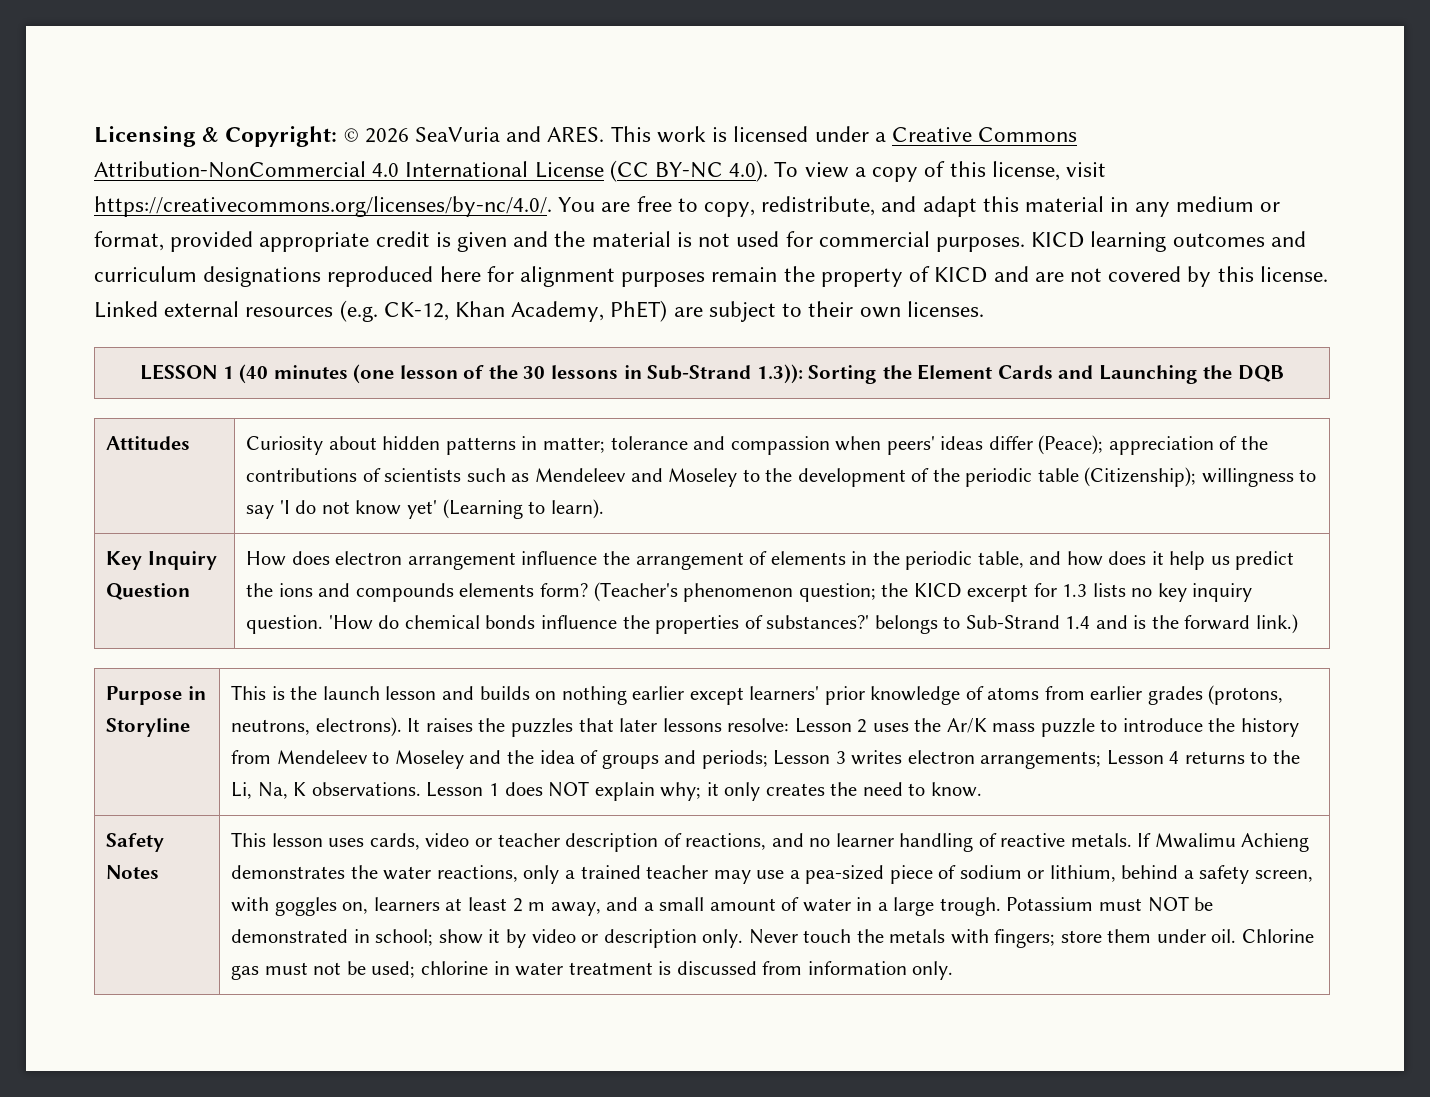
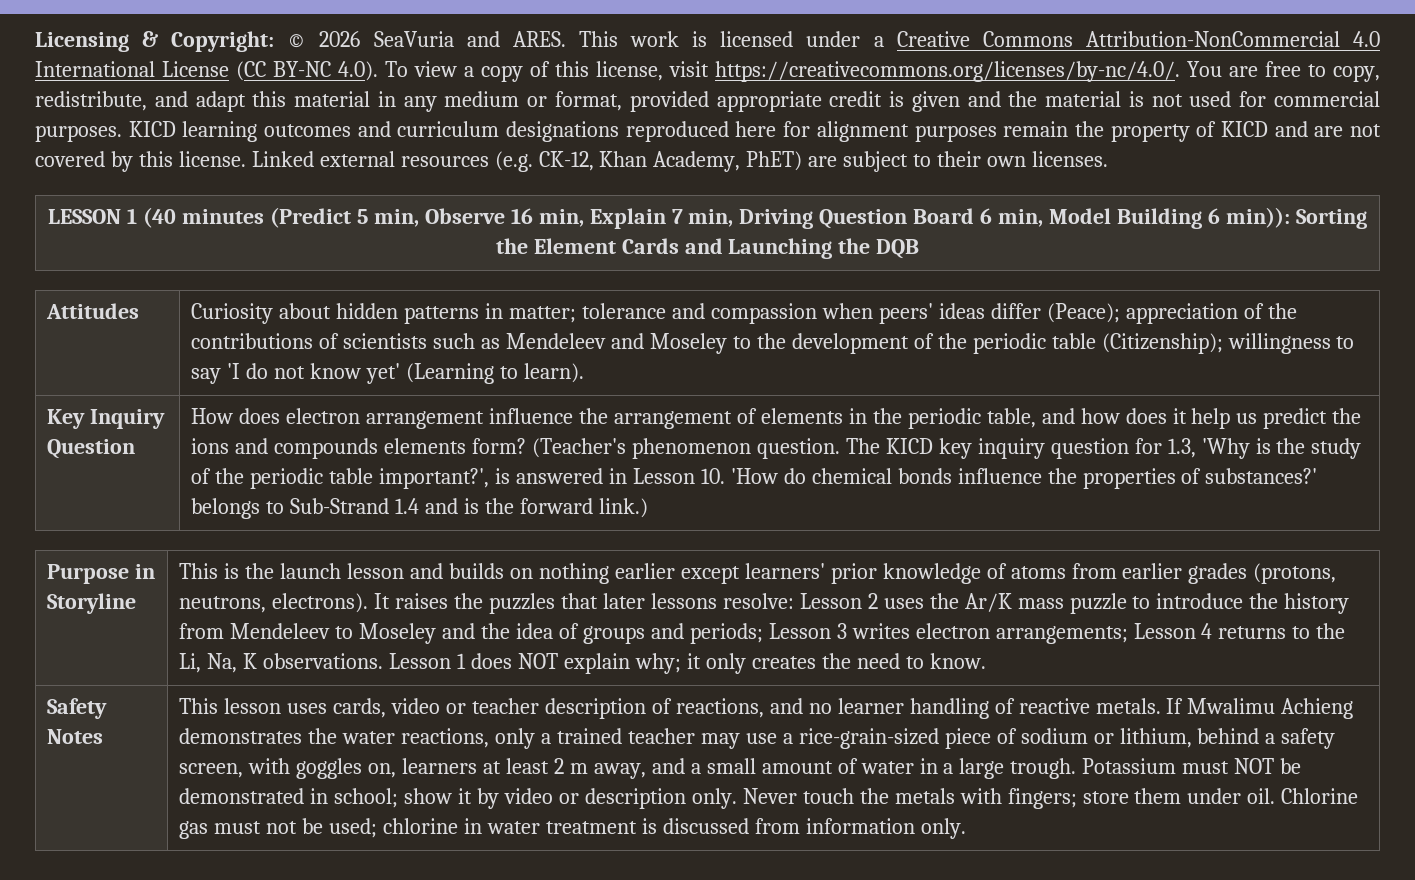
- LESSON 1 (40 minutes (one lesson of the 30 lessons in Sub-Strand 1.3)): Sorting the Element Cards and Launching the DQB
+ LESSON 1 (40 minutes (Predict 5 min, Observe 16 min, Explain 7 min, Driving Question Board 6 min, Model Building 6 min)): Sorting the Element Cards and Launching the DQB
- (Teacher's phenomenon question; the KICD excerpt for 1.3 lists no key inquiry question. 'How do chemical bonds influence the properties of substances?' belongs to Sub-Strand 1.4 and is the forward link.)
+ (Teacher's phenomenon question. The KICD key inquiry question for 1.3, 'Why is the study of the periodic table important?', is answered in Lesson 10. 'How do chemical bonds influence the properties of substances?' belongs to Sub-Strand 1.4 and is the forward link.)
- If Mwalimu Achieng demonstrates the water reactions, only a trained teacher may use a pea-sized piece of sodium or lithium, behind a safety screen, with goggles on, learners at least 2 m away, and a small amount of water in a large trough.
+ If Mwalimu Achieng demonstrates the water reactions, only a trained teacher may use a rice-grain-sized piece of sodium or lithium, behind a safety screen, with goggles on, learners at least 2 m away, and a small amount of water in a large trough.

